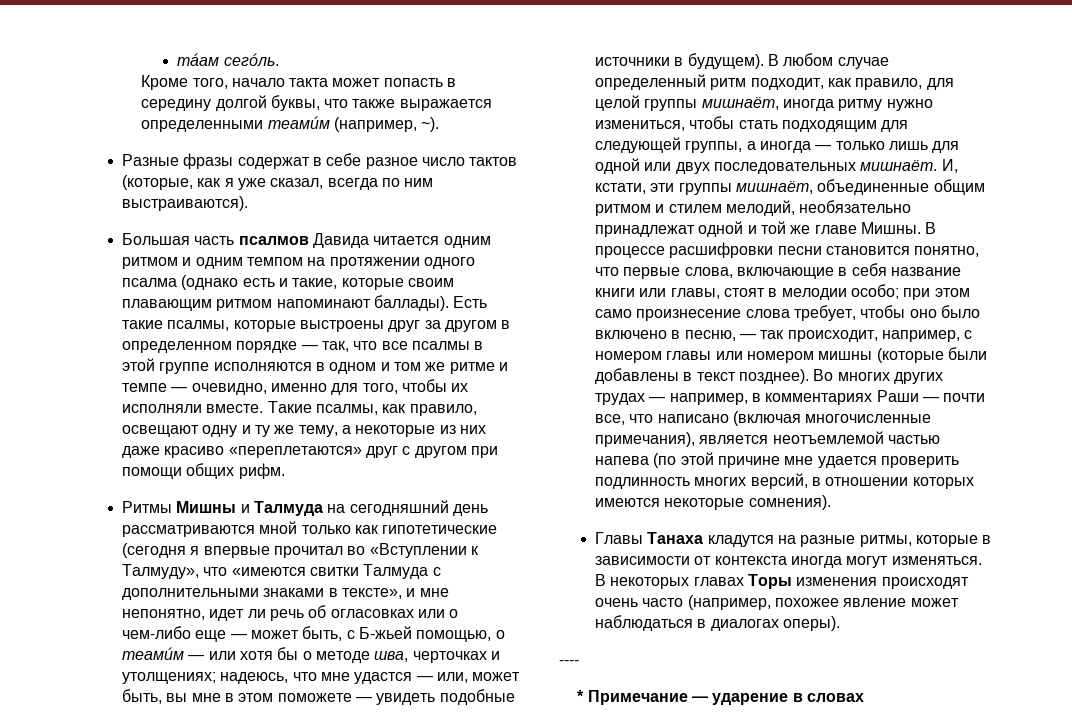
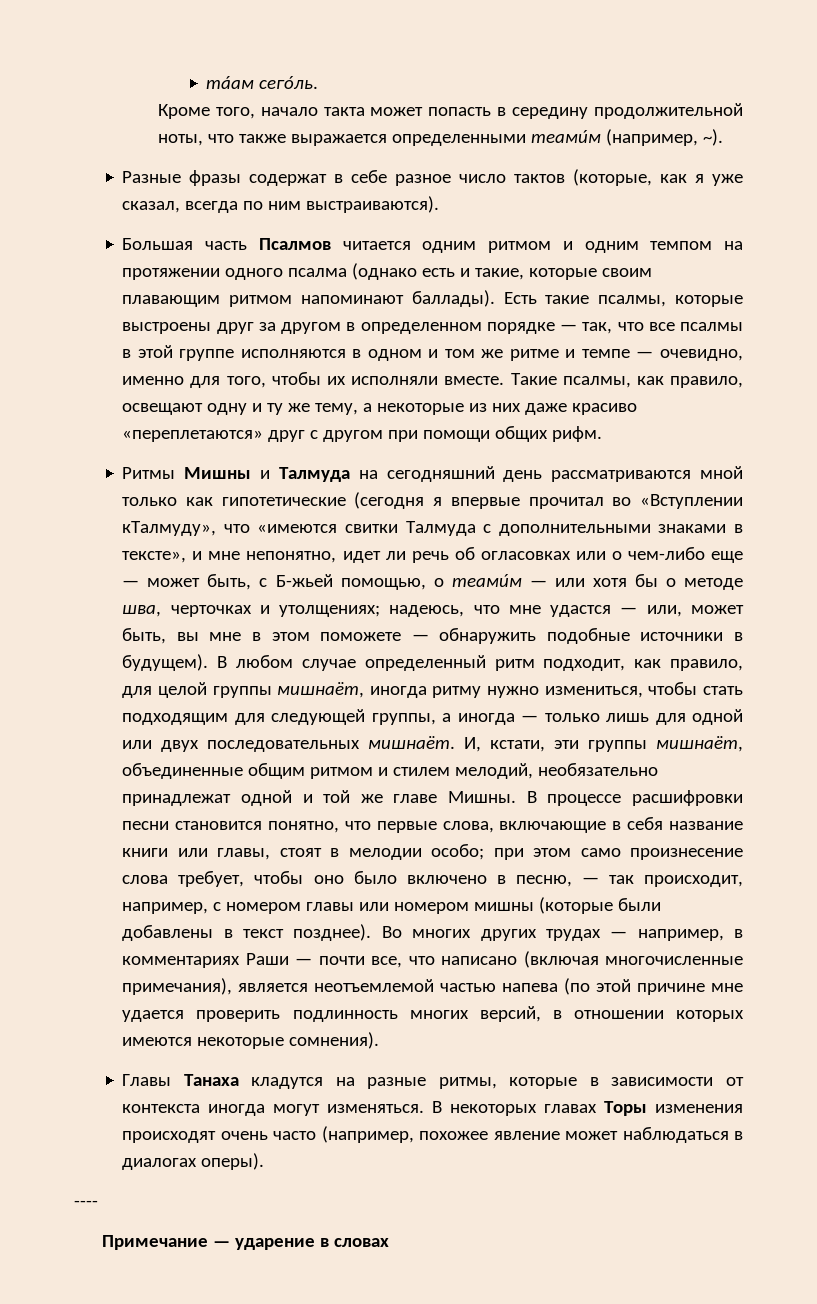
- Кроме того, начало такта может попасть в середину долгой буквы, что также выражается определенными теамúм (например, ~).
+ Кроме того, начало такта может попасть в середину продолжительной ноты, что также выражается определенными теамúм (например, ~).
- Большая часть псалмов Давида читается одним ритмом и одним темпом на протяжении одного псалма (однако есть и такие, которые своим плавающим ритмом напоминают баллады).
+ Большая часть Псалмов читается одним ритмом и одним темпом на протяжении одного псалма (однако есть и такие, которые своим плавающим ритмом напоминают баллады).
- Ритмы Мишны и Талмуда на сегодняшний день рассматриваются мной только как гипотетические (сегодня я впервые прочитал во «Вступлении к Талмуду», что «имеются свитки Талмуда с дополнительными знаками в тексте», и мне непонятно, идет ли речь об огласовках или о чем-либо еще — может быть, с Б-жьей помощью, о теамúм — или хотя бы о методе шва, черточках и утолщениях;
+ Ритмы Мишны и Талмуда на сегодняшний день рассматриваются мной только как гипотетические (сегодня я впервые прочитал во «Вступлении кТалмуду», что «имеются свитки Талмуда с дополнительными знаками в тексте», и мне непонятно, идет ли речь об огласовках или о чем-либо еще — может быть, с Б-жьей помощью, о теамúм — или хотя бы о методе шва, черточках и утолщениях;
- надеюсь, что мне удастся — или, может быть, вы мне в этом поможете — увидеть подобные источники в будущем).
+ надеюсь, что мне удастся — или, может быть, вы мне в этом поможете — обнаружить подобные источники в будущем).
- * Примечание — ударение в словах
+ Примечание — ударение в словах

